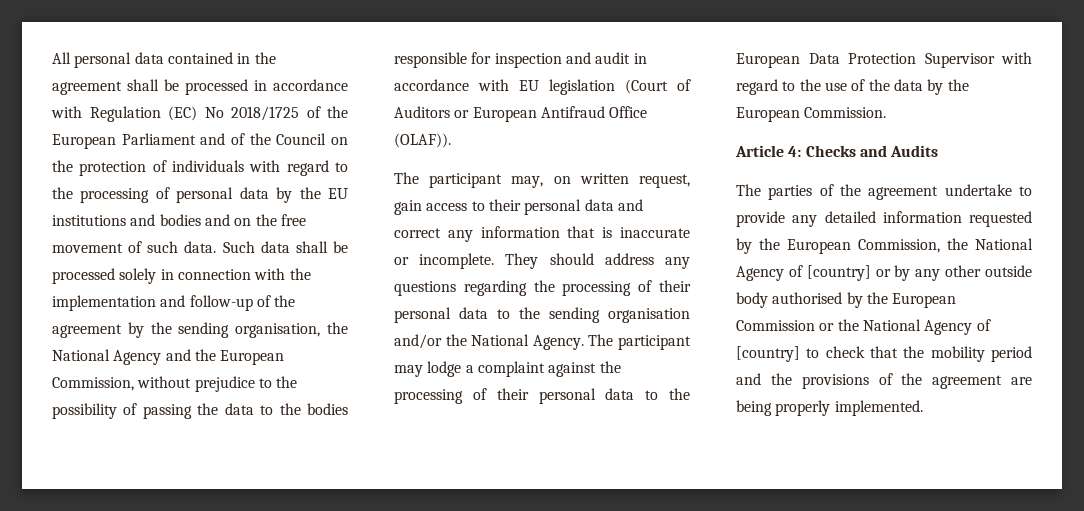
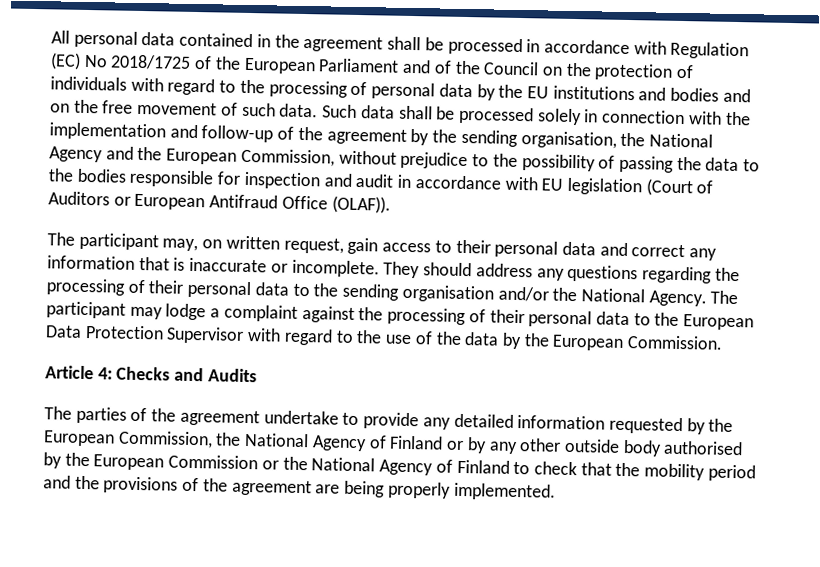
- The parties of the agreement undertake to provide any detailed information requested by the European Commission, the National Agency of [country] or by any other outside body authorised by the European Commission or the National Agency of [country] to check that the mobility period and the provisions of the agreement are being properly implemented.
+ The parties of the agreement undertake to provide any detailed information requested by the European Commission, the National Agency of Finland or by any other outside body authorised by the European Commission or the National Agency of Finland to check that the mobility period and the provisions of the agreement are being properly implemented.

